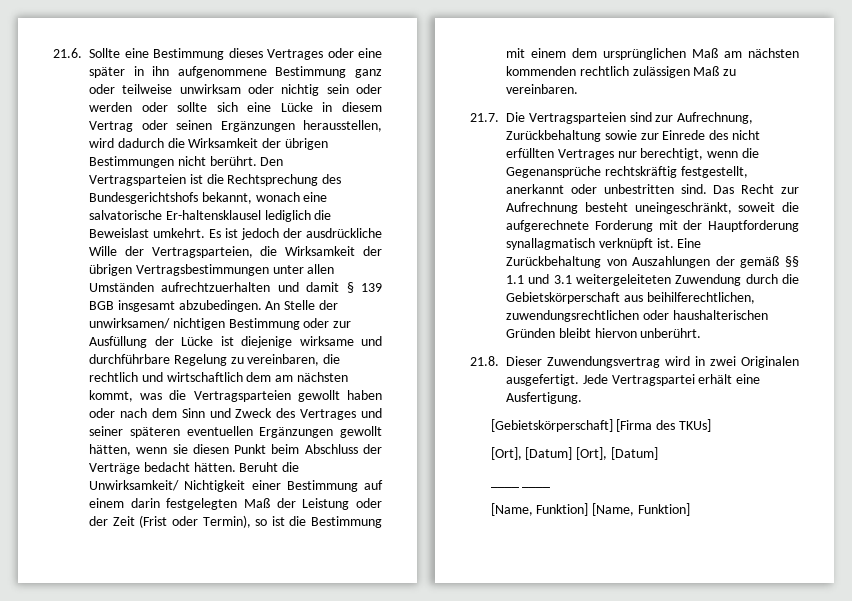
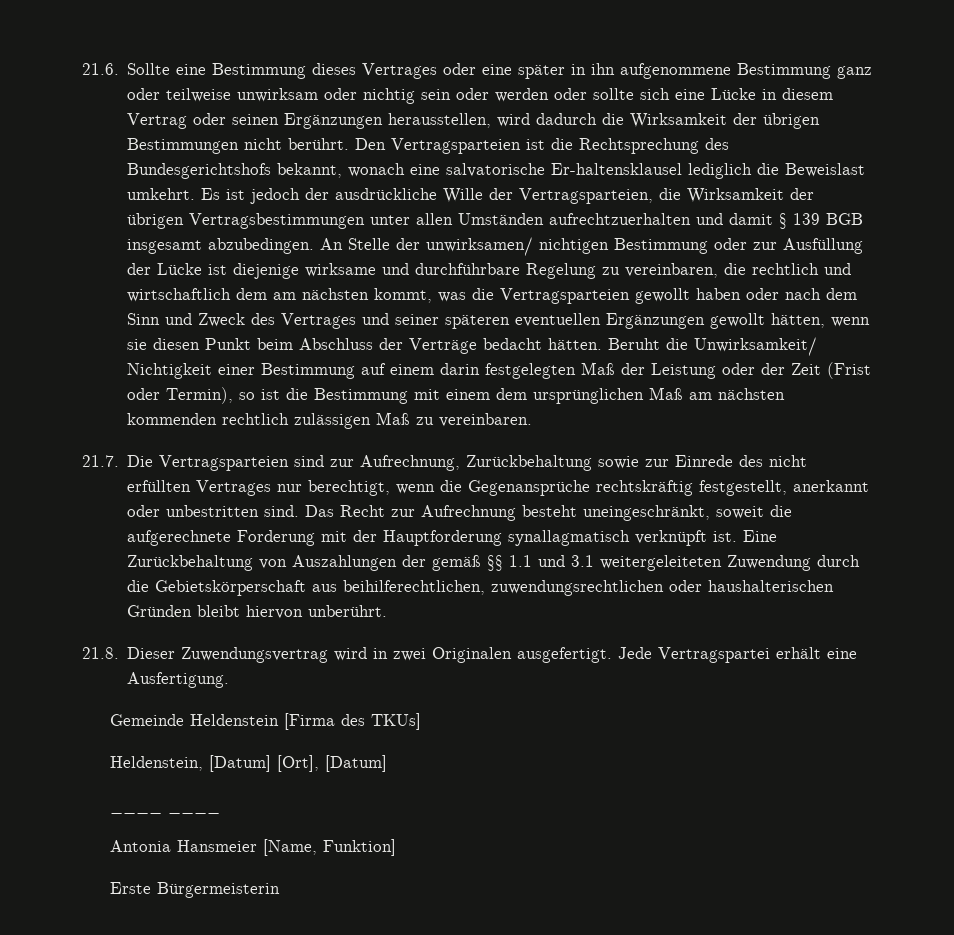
- [Gebietskörperschaft] [Firma des TKUs]
+ Gemeinde Heldenstein [Firma des TKUs]
- [Ort], [Datum] [Ort], [Datum]
+ Heldenstein, [Datum] [Ort], [Datum]
- [Name, Funktion] [Name, Funktion]
+ Antonia Hansmeier [Name, Funktion]
+ Erste Bürgermeisterin

